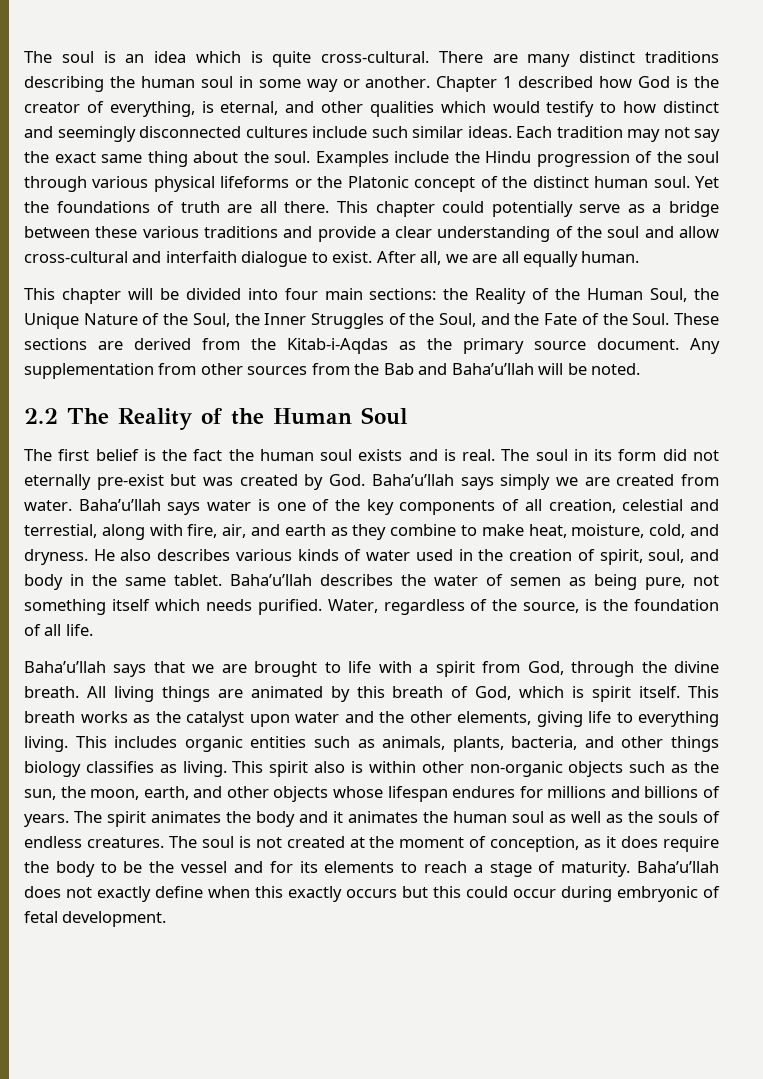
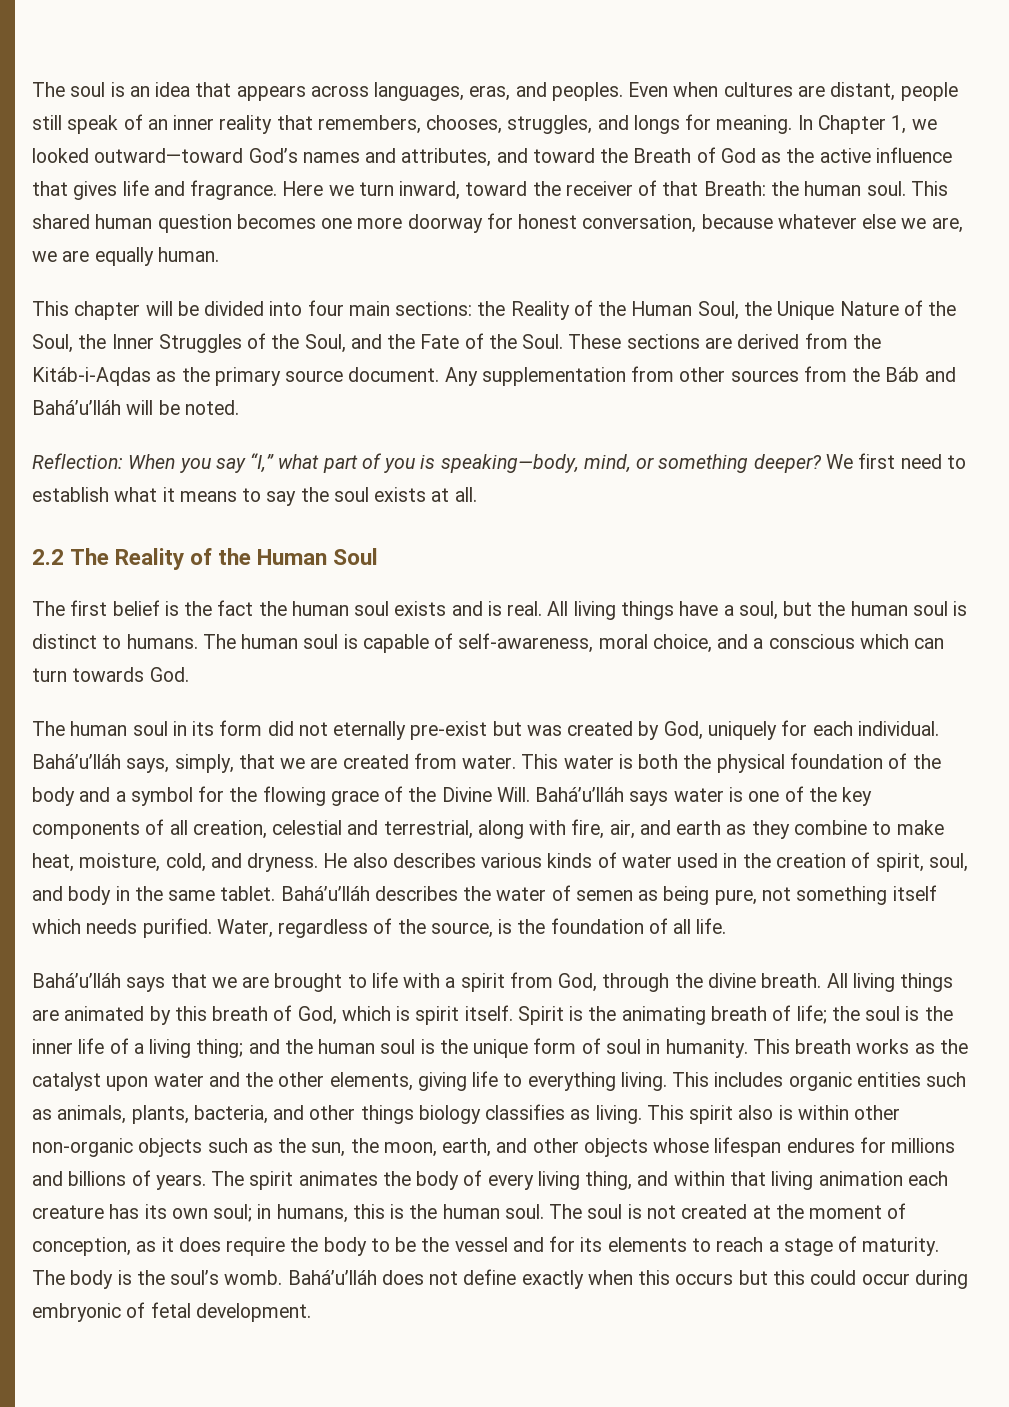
- The soul is an idea which is quite cross-cultural. There are many distinct traditions describing the human soul in some way or another. Chapter 1 described how God is the creator of everything, is eternal, and other qualities which would testify to how distinct and seemingly disconnected cultures include such similar ideas. Each tradition may not say the exact same thing about the soul. Examples include the Hindu progression of the soul through various physical lifeforms or the Platonic concept of the distinct human soul. Yet the foundations of truth are all there. This chapter could potentially serve as a bridge between these various traditions and provide a clear understanding of the soul and allow cross-cultural and interfaith dialogue to exist. After all, we are all equally human.
+ The soul is an idea that appears across languages, eras, and peoples. Even when cultures are distant, people still speak of an inner reality that remembers, chooses, struggles, and longs for meaning. In Chapter 1, we looked outward—toward God’s names and attributes, and toward the Breath of God as the active influence that gives life and fragrance. Here we turn inward, toward the receiver of that Breath: the human soul. This shared human question becomes one more doorway for honest conversation, because whatever else we are, we are equally human.
- These sections are derived from the Kitab-i-Aqdas as the primary source document.
+ These sections are derived from the Kitáb-i-Aqdas as the primary source document.
- Any supplementation from other sources from the Bab and Baha’u’llah will be noted.
+ Any supplementation from other sources from the Báb and Bahá’u’lláh will be noted.
+ Reflection: When you say “I,” what part of you is speaking—body, mind, or something deeper? We first need to establish what it means to say the soul exists at all.
- The soul in its form did not eternally pre-exist but was created by God. Baha’u’llah says simply we are created from water.
+ All living things have a soul, but the human soul is distinct to humans. The human soul is capable of self-awareness, moral choice, and a conscious which can turn towards God.
+ The human soul in its form did not eternally pre-exist but was created by God, uniquely for each individual. Bahá’u’lláh says, simply, that we are created from water.
- Baha’u’llah says water is one of the key components of all creation, celestial and terrestial, along with fire, air, and earth as they combine to make heat, moisture, cold, and dryness.
+ This water is both the physical foundation of the body and a symbol for the flowing grace of the Divine Will. Bahá’u’lláh says water is one of the key components of all creation, celestial and terrestrial, along with fire, air, and earth as they combine to make heat, moisture, cold, and dryness.
- Baha’u’llah describes the water of semen as being pure, not something itself which needs purified.
+ Bahá’u’lláh describes the water of semen as being pure, not something itself which needs purified.
- Baha’u’llah says that we are brought to life with a spirit from God, through the divine breath.
+ Bahá’u’lláh says that we are brought to life with a spirit from God, through the divine breath.
+ Spirit is the animating breath of life; the soul is the inner life of a living thing; and the human soul is the unique form of soul in humanity.
- The spirit animates the body and it animates the human soul as well as the souls of endless creatures.
+ The spirit animates the body of every living thing, and within that living animation each creature has its own soul; in humans, this is the human soul.
- Baha’u’llah does not exactly define when this exactly occurs but this could occur during embryonic of fetal development.
+ The body is the soul’s womb. Bahá’u’lláh does not define exactly when this occurs but this could occur during embryonic of fetal development.

